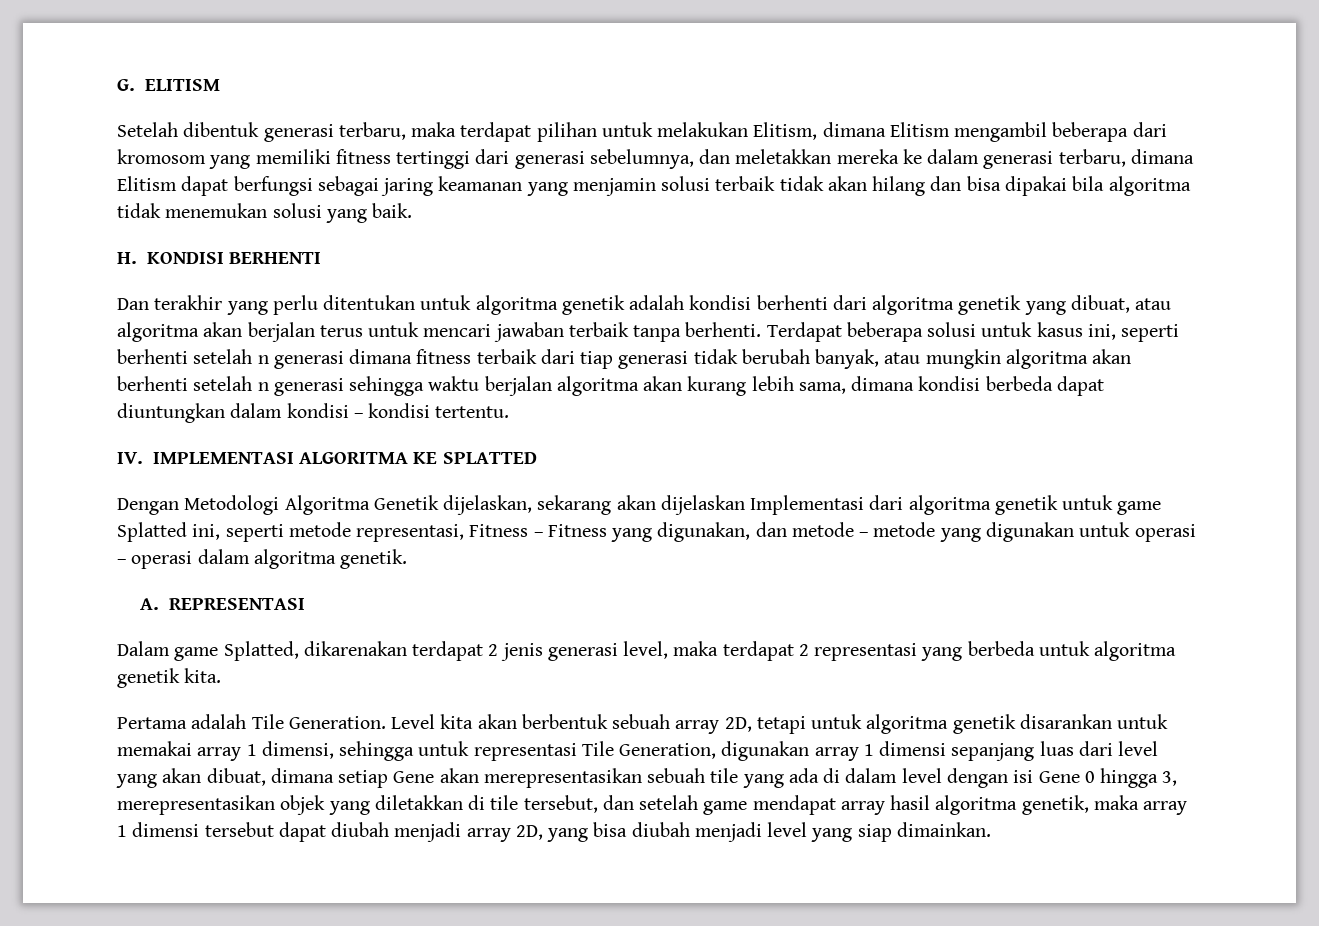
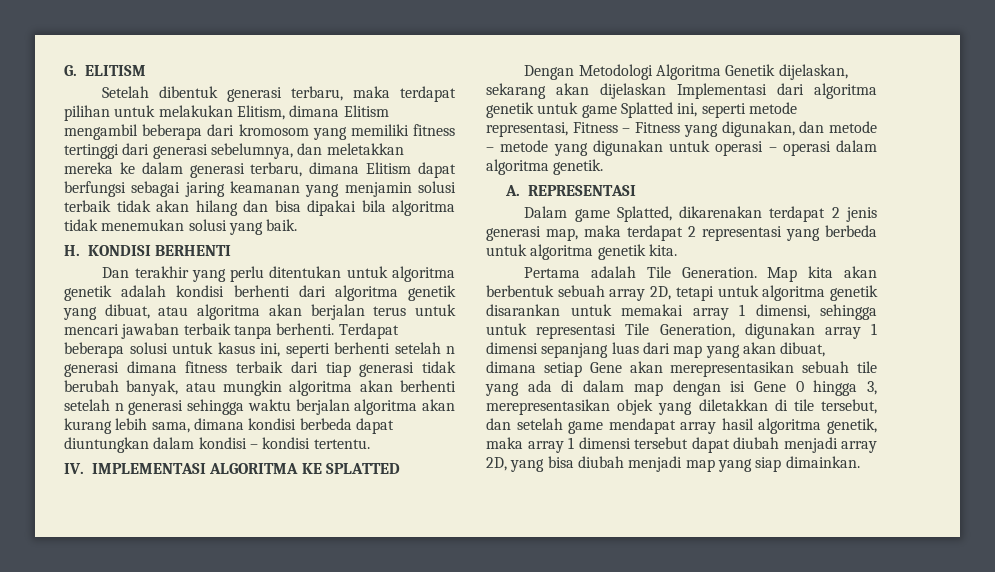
- Dalam game Splatted, dikarenakan terdapat 2 jenis generasi level, maka terdapat 2 representasi yang berbeda untuk algoritma genetik kita.
+ Dalam game Splatted, dikarenakan terdapat 2 jenis generasi map, maka terdapat 2 representasi yang berbeda untuk algoritma genetik kita.
- Level kita akan berbentuk sebuah array 2D, tetapi untuk algoritma genetik disarankan untuk memakai array 1 dimensi, sehingga untuk representasi Tile Generation, digunakan array 1 dimensi sepanjang luas dari level yang akan dibuat, dimana setiap Gene akan merepresentasikan sebuah tile yang ada di dalam level dengan isi Gene 0 hingga 3, merepresentasikan objek yang diletakkan di tile tersebut, dan setelah game mendapat array hasil algoritma genetik, maka array 1 dimensi tersebut dapat diubah menjadi array 2D, yang bisa diubah menjadi level yang siap dimainkan.
+ Map kita akan berbentuk sebuah array 2D, tetapi untuk algoritma genetik disarankan untuk memakai array 1 dimensi, sehingga untuk representasi Tile Generation, digunakan array 1 dimensi sepanjang luas dari map yang akan dibuat, dimana setiap Gene akan merepresentasikan sebuah tile yang ada di dalam map dengan isi Gene 0 hingga 3, merepresentasikan objek yang diletakkan di tile tersebut, dan setelah game mendapat array hasil algoritma genetik, maka array 1 dimensi tersebut dapat diubah menjadi array 2D, yang bisa diubah menjadi map yang siap dimainkan.

